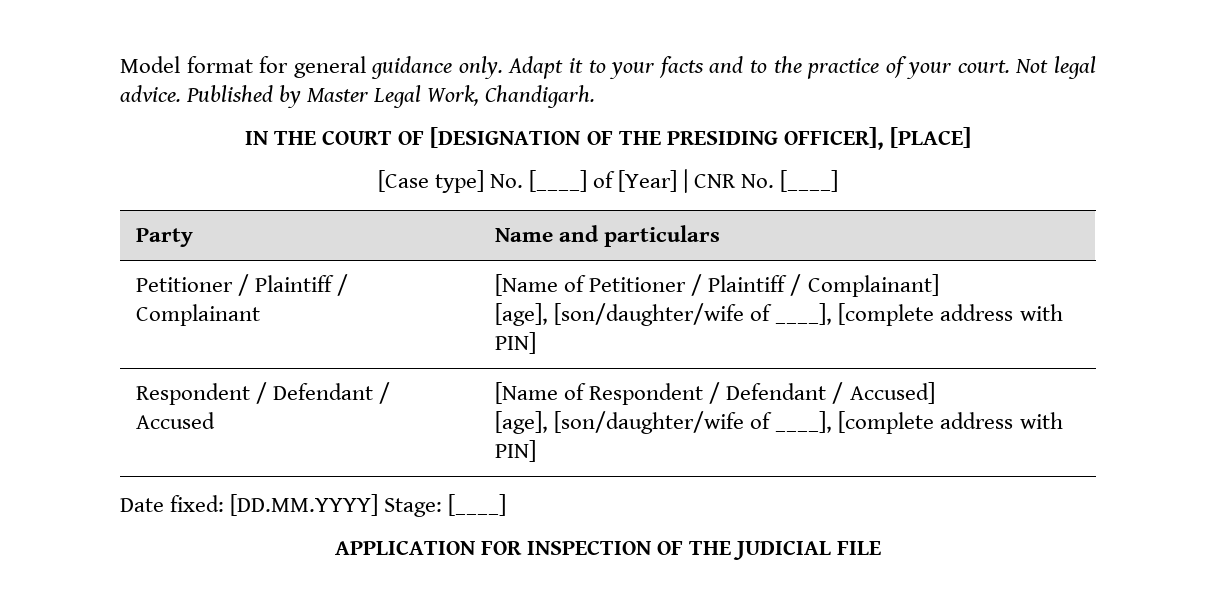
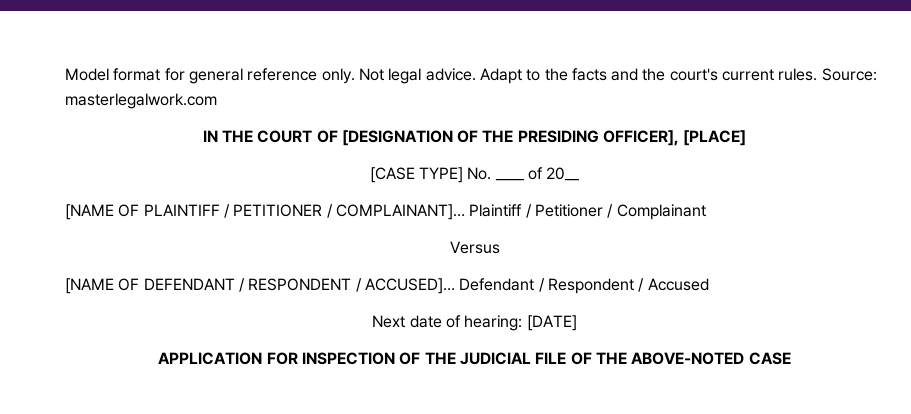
- Model format for general guidance only. Adapt it to your facts and to the practice of your court. Not legal advice. Published by Master Legal Work, Chandigarh.
+ Model format for general reference only. Not legal advice. Adapt to the facts and the court's current rules. Source: masterlegalwork.com
- [Case type] No. [____] of [Year] | CNR No. [____]
- Party | Name and particulars
- Petitioner / Plaintiff / Complainant | [Name of Petitioner / Plaintiff / Complainant]
- [age], [son/daughter/wife of ____], [complete address with PIN]
- Respondent / Defendant / Accused | [Name of Respondent / Defendant / Accused]
- [age], [son/daughter/wife of ____], [complete address with PIN]
- Date fixed: [DD.MM.YYYY] Stage: [____]
+ [CASE TYPE] No. ____ of 20__
+ [NAME OF PLAINTIFF / PETITIONER / COMPLAINANT]… Plaintiff / Petitioner / Complainant
+ Versus
+ [NAME OF DEFENDANT / RESPONDENT / ACCUSED]… Defendant / Respondent / Accused
+ Next date of hearing: [DATE]
- APPLICATION FOR INSPECTION OF THE JUDICIAL FILE
+ APPLICATION FOR INSPECTION OF THE JUDICIAL FILE OF THE ABOVE-NOTED CASE

